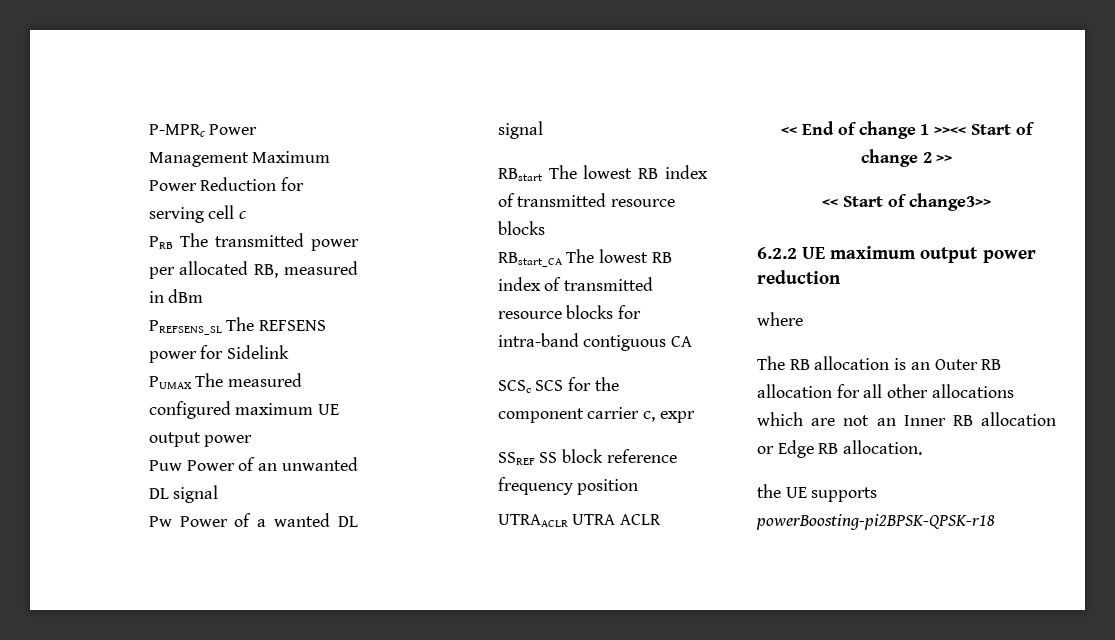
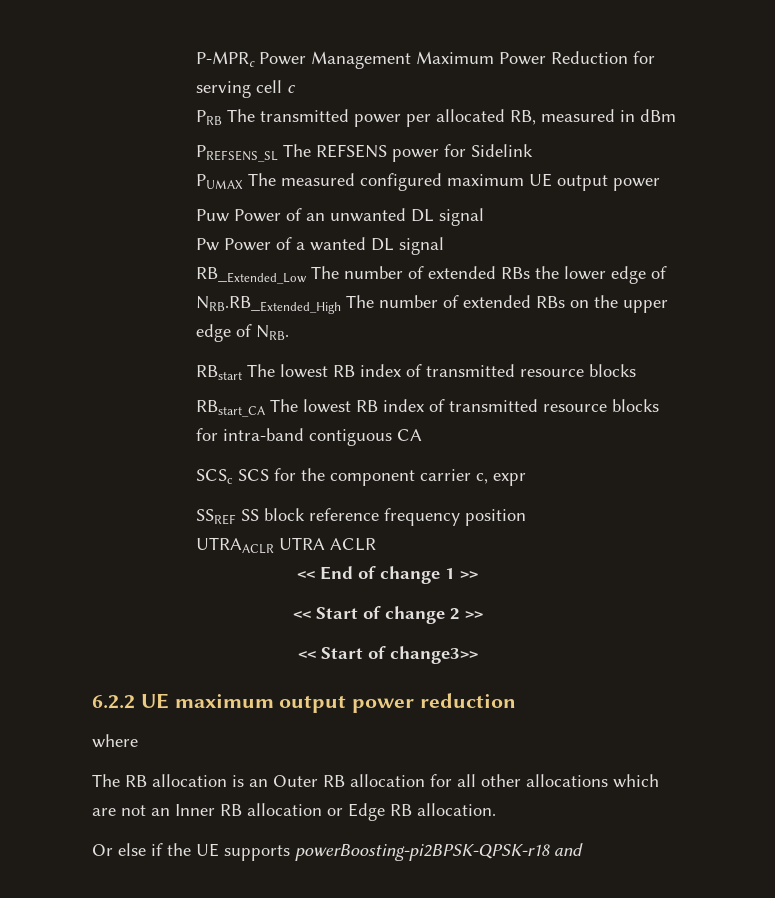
+ RB_Extended_Low The number of extended RBs the lower edge of NRB.RB_Extended_High The number of extended RBs on the upper edge of NRB.
- << End of change 1 >><< Start of change 2 >>
+ << End of change 1 >>
+ << Start of change 2 >>
- the UE supports powerBoosting-pi2BPSK-QPSK-r18
+ Or else if the UE supports powerBoosting-pi2BPSK-QPSK-r18 and

